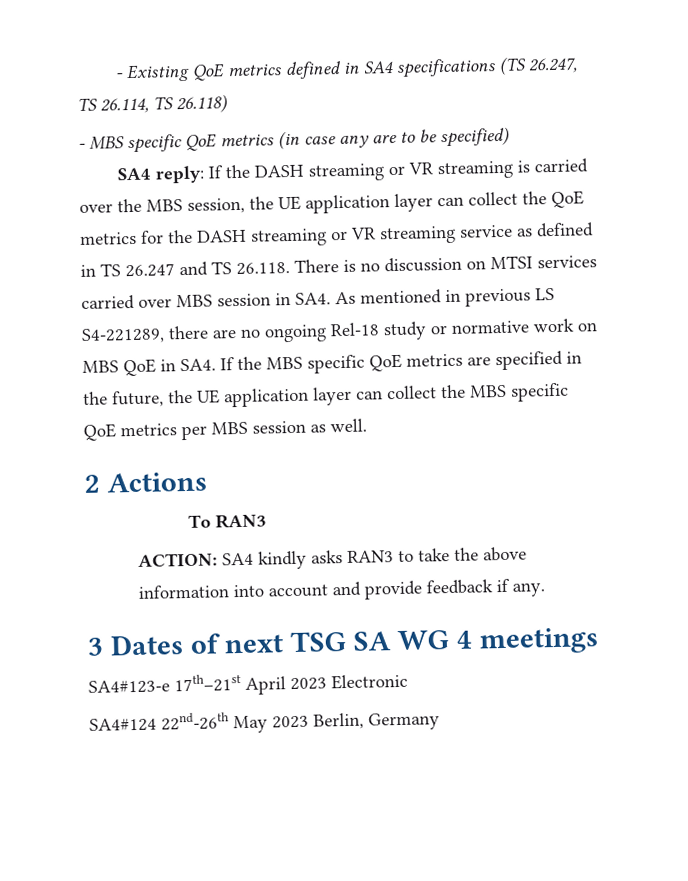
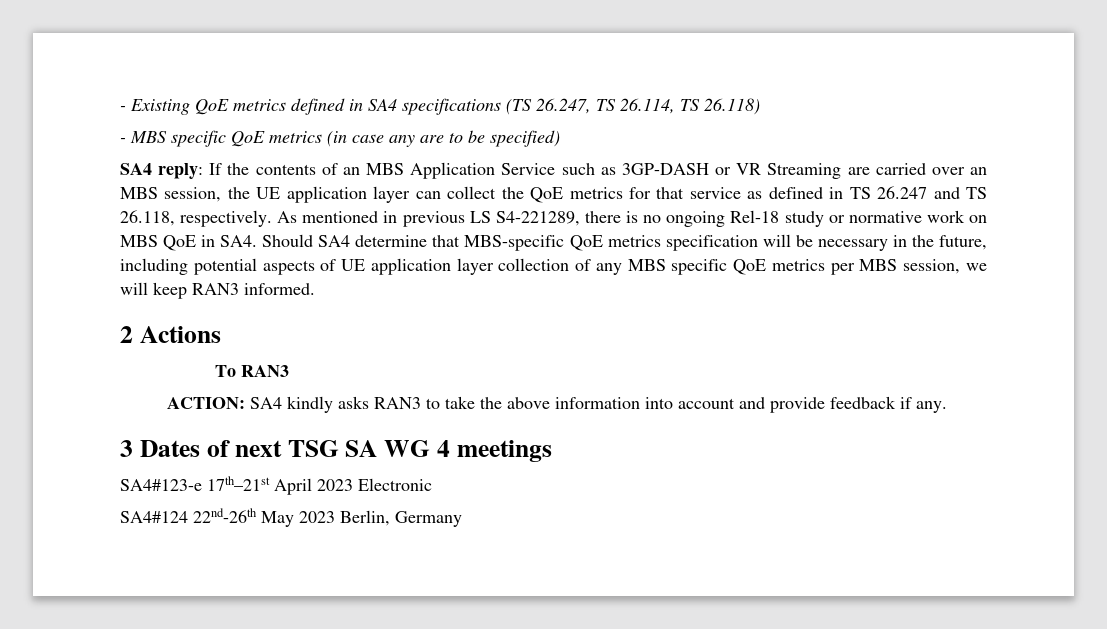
- SA4 reply: If the DASH streaming or VR streaming is carried over the MBS session, the UE application layer can collect the QoE metrics for the DASH streaming or VR streaming service as defined in TS 26.247 and TS 26.118. There is no discussion on MTSI services carried over MBS session in SA4. As mentioned in previous LS S4-221289, there are no ongoing Rel-18 study or normative work on MBS QoE in SA4. If the MBS specific QoE metrics are specified in the future, the UE application layer can collect the MBS specific QoE metrics per MBS session as well.
+ SA4 reply: If the contents of an MBS Application Service such as 3GP-DASH or VR Streaming are carried over an MBS session, the UE application layer can collect the QoE metrics for that service as defined in TS 26.247 and TS 26.118, respectively. As mentioned in previous LS S4-221289, there is no ongoing Rel-18 study or normative work on MBS QoE in SA4. Should SA4 determine that MBS-specific QoE metrics specification will be necessary in the future, including potential aspects of UE application layer collection of any MBS specific QoE metrics per MBS session, we will keep RAN3 informed.

